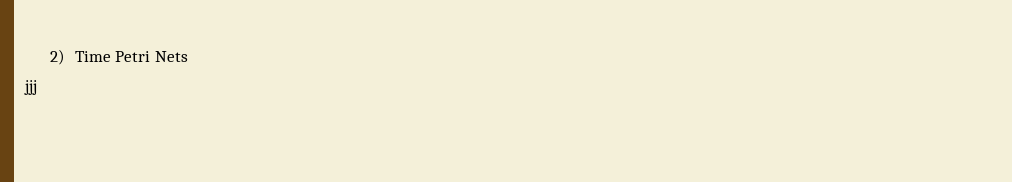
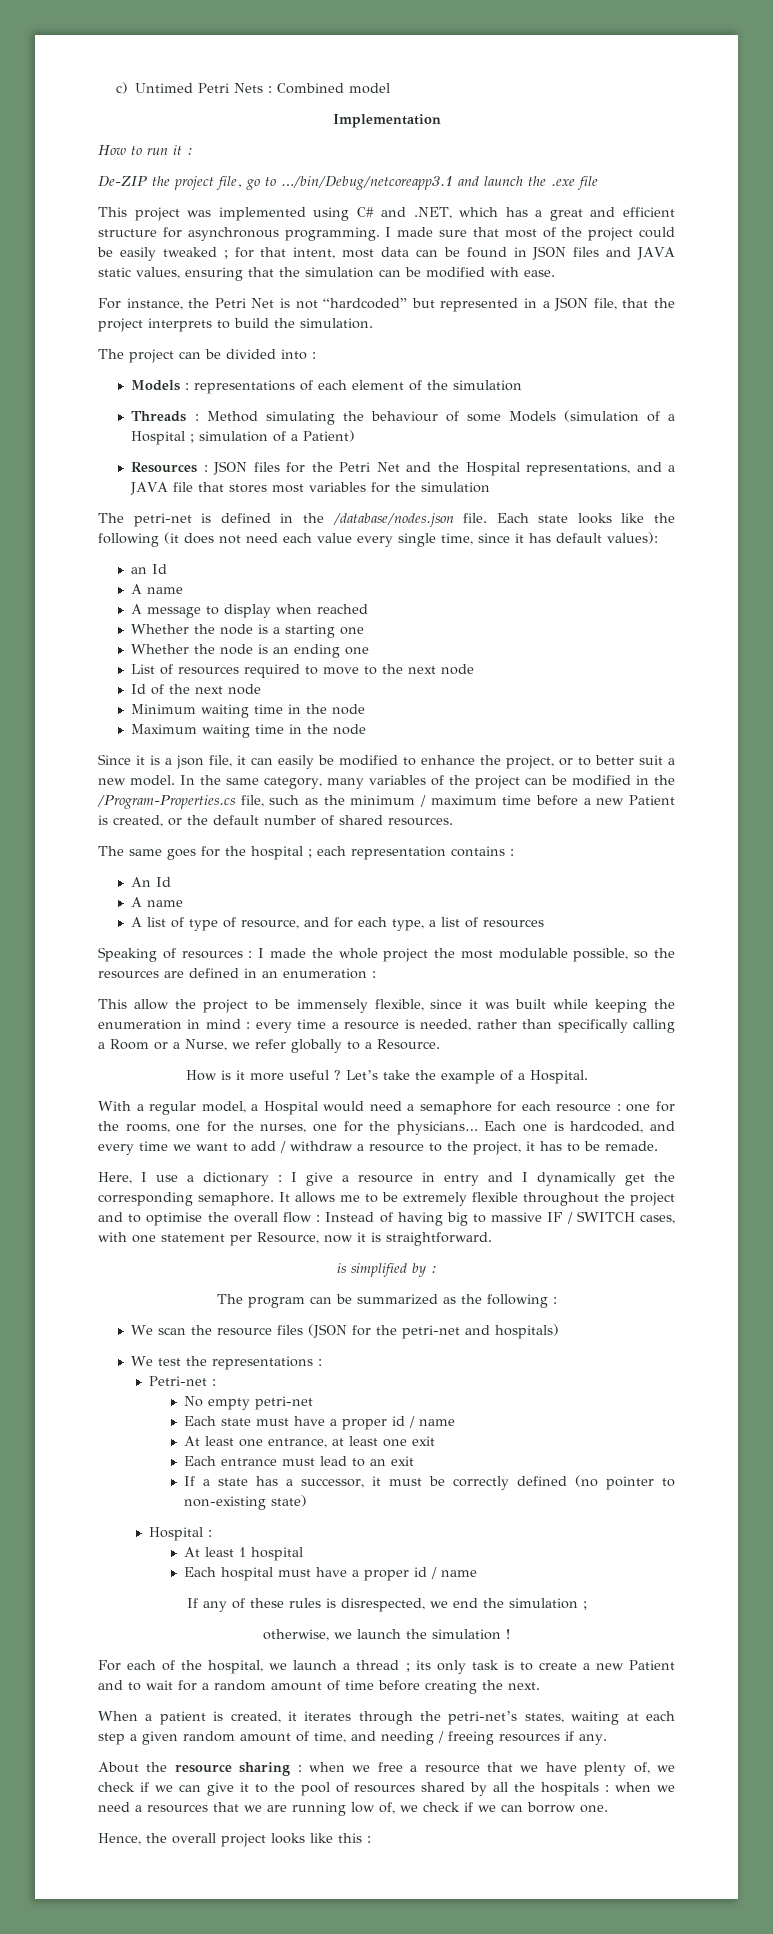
- 2) Time Petri Nets
- jjj
+ c) Untimed Petri Nets : Combined model
+ Implementation
+ How to run it :
+ De-ZIP the project file, go to …/bin/Debug/netcoreapp3.1 and launch the .exe file
+ This project was implemented using C# and .NET, which has a great and efficient structure for asynchronous programming. I made sure that most of the project could be easily tweaked ; for that intent, most data can be found in JSON files and JAVA static values, ensuring that the simulation can be modified with ease.
+ For instance, the Petri Net is not “hardcoded” but represented in a JSON file, that the project interprets to build the simulation.
+ The project can be divided into :
+ Models : representations of each element of the simulation
+ Threads : Method simulating the behaviour of some Models (simulation of a Hospital ; simulation of a Patient)
+ Resources : JSON files for the Petri Net and the Hospital representations, and a JAVA file that stores most variables for the simulation
+ The petri-net is defined in the /database/nodes.json file. Each state looks like the following (it does not need each value every single time, since it has default values):
+ an Id
+ A name
+ A message to display when reached
+ Whether the node is a starting one
+ Whether the node is an ending one
+ List of resources required to move to the next node
+ Id of the next node
+ Minimum waiting time in the node
+ Maximum waiting time in the node
+ Since it is a json file, it can easily be modified to enhance the project, or to better suit a new model. In the same category, many variables of the project can be modified in the /Program-Properties.cs file, such as the minimum / maximum time before a new Patient is created, or the default number of shared resources.
+ The same goes for the hospital ; each representation contains :
+ An Id
+ A name
+ A list of type of resource, and for each type, a list of resources
+ Speaking of resources : I made the whole project the most modulable possible, so the resources are defined in an enumeration :
+ This allow the project to be immensely flexible, since it was built while keeping the enumeration in mind : every time a resource is needed, rather than specifically calling a Room or a Nurse, we refer globally to a Resource.
+ How is it more useful ? Let’s take the example of a Hospital.
+ With a regular model, a Hospital would need a semaphore for each resource : one for the rooms, one for the nurses, one for the physicians… Each one is hardcoded, and every time we want to add / withdraw a resource to the project, it has to be remade.
+ Here, I use a dictionary : I give a resource in entry and I dynamically get the corresponding semaphore. It allows me to be extremely flexible throughout the project and to optimise the overall flow : Instead of having big to massive IF / SWITCH cases, with one statement per Resource, now it is straightforward.
+ is simplified by :
+ The program can be summarized as the following :
+ We scan the resource files (JSON for the petri-net and hospitals)
+ We test the representations :
+ Petri-net :
+ No empty petri-net
+ Each state must have a proper id / name
+ At least one entrance, at least one exit
+ Each entrance must lead to an exit
+ If a state has a successor, it must be correctly defined (no pointer to non-existing state)
+ Hospital :
+ At least 1 hospital
+ Each hospital must have a proper id / name
+ If any of these rules is disrespected, we end the simulation ;
+ otherwise, we launch the simulation !
+ For each of the hospital, we launch a thread ; its only task is to create a new Patient and to wait for a random amount of time before creating the next.
+ When a patient is created, it iterates through the petri-net’s states, waiting at each step a given random amount of time, and needing / freeing resources if any.
+ About the resource sharing : when we free a resource that we have plenty of, we check if we can give it to the pool of resources shared by all the hospitals : when we need a resources that we are running low of, we check if we can borrow one.
+ Hence, the overall project looks like this :

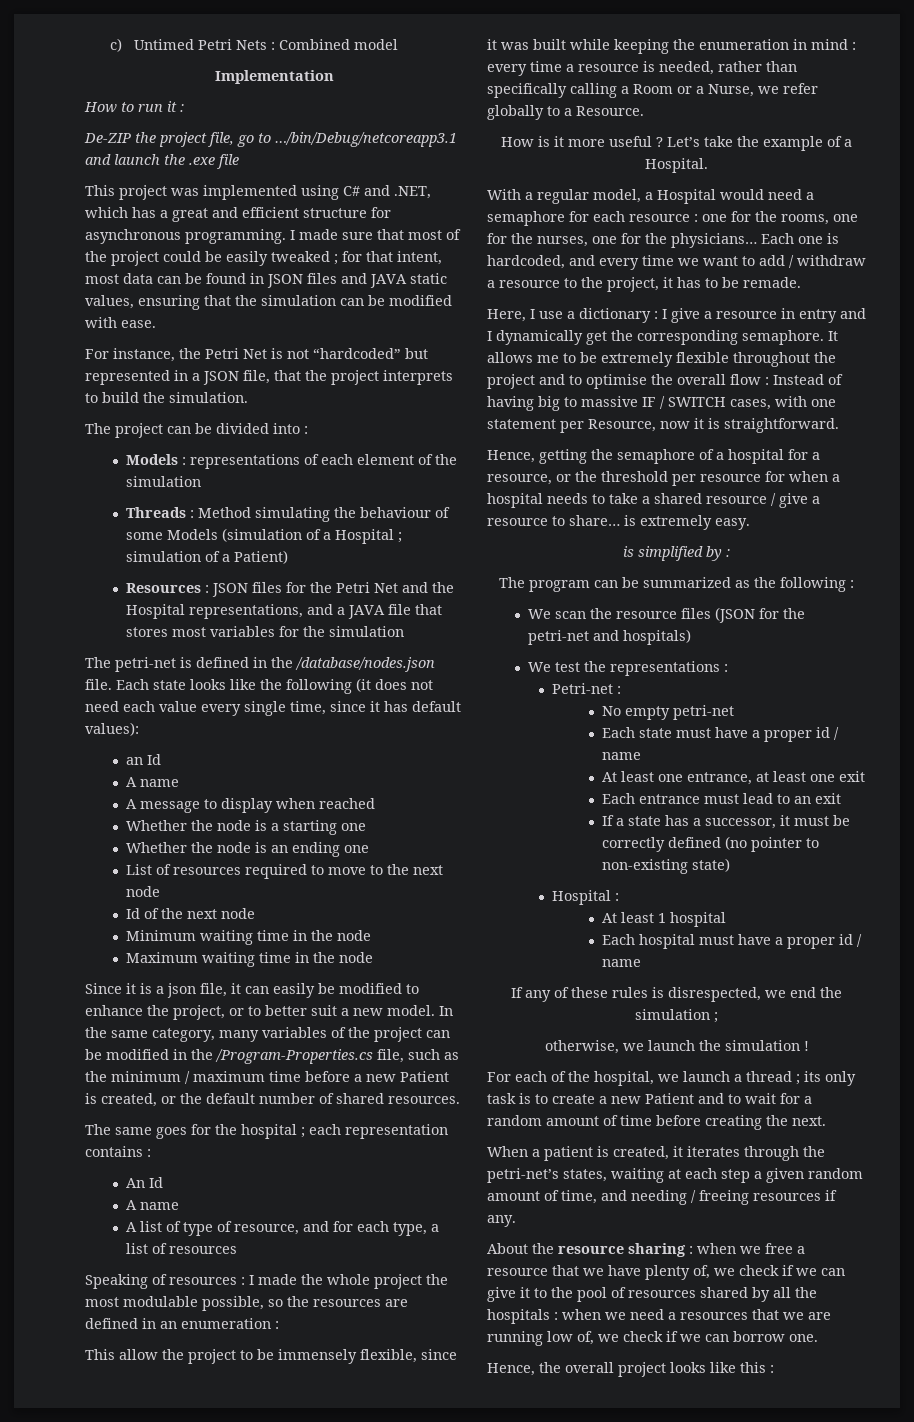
+ Hence, getting the semaphore of a hospital for a resource, or the threshold per resource for when a hospital needs to take a shared resource / give a resource to share… is extremely easy.

